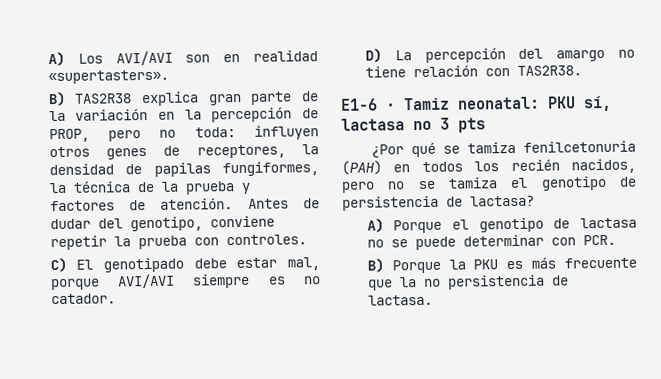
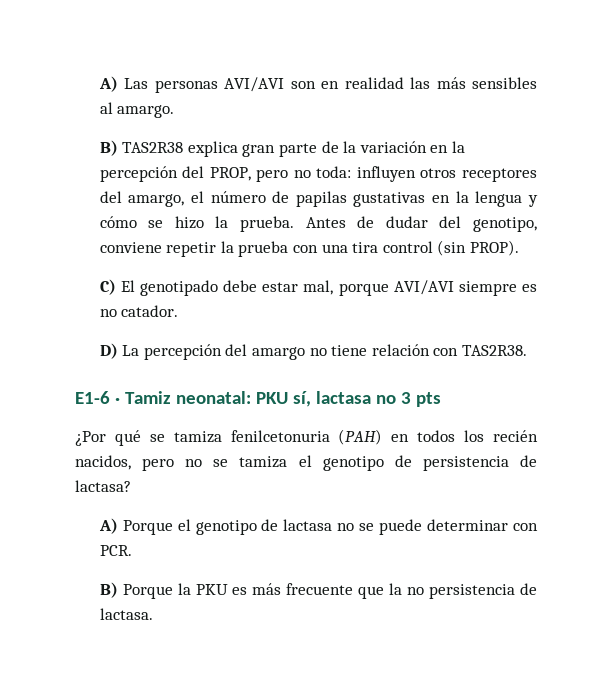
- A) Los AVI/AVI son en realidad «supertasters».
+ A) Las personas AVI/AVI son en realidad las más sensibles al amargo.
- B) TAS2R38 explica gran parte de la variación en la percepción de PROP, pero no toda: influyen otros genes de receptores, la densidad de papilas fungiformes, la técnica de la prueba y factores de atención.
+ B) TAS2R38 explica gran parte de la variación en la percepción del PROP, pero no toda: influyen otros receptores del amargo, el número de papilas gustativas en la lengua y cómo se hizo la prueba.
- Antes de dudar del genotipo, conviene repetir la prueba con controles.
+ Antes de dudar del genotipo, conviene repetir la prueba con una tira control (sin PROP).

